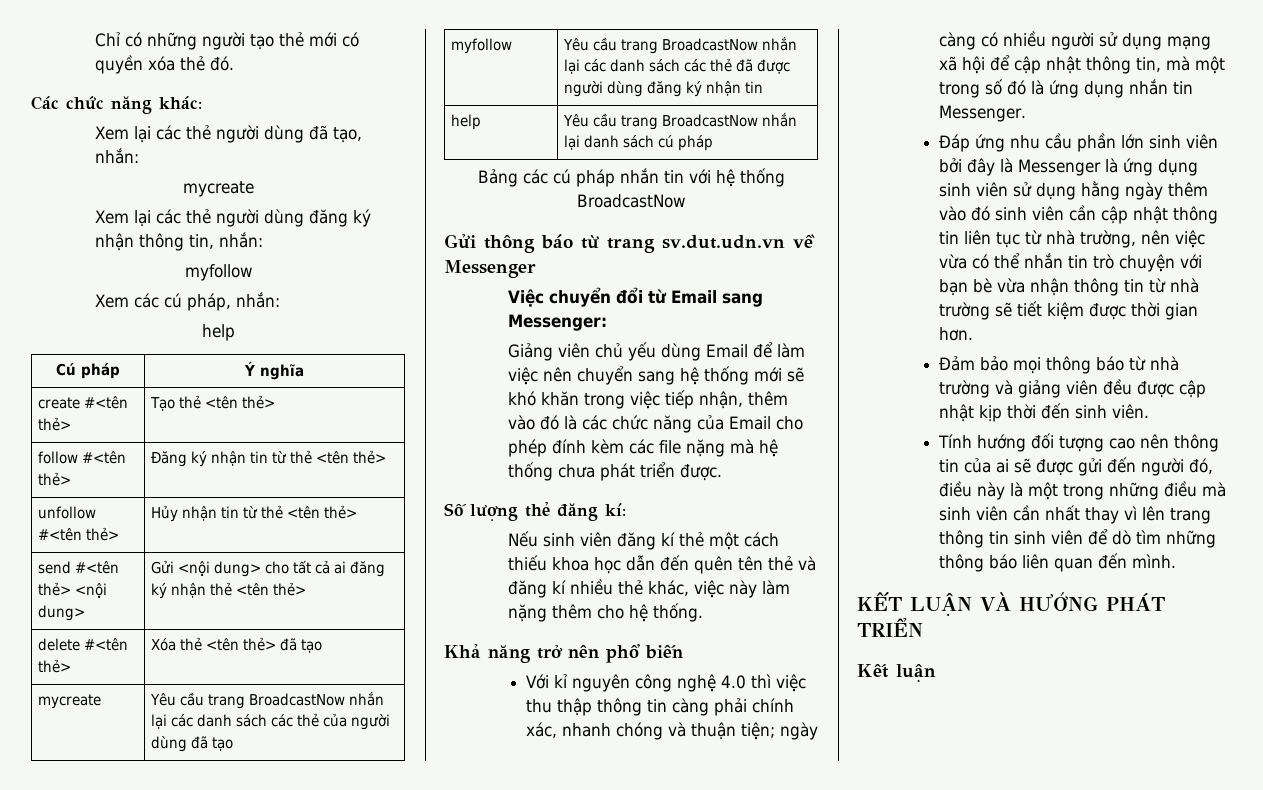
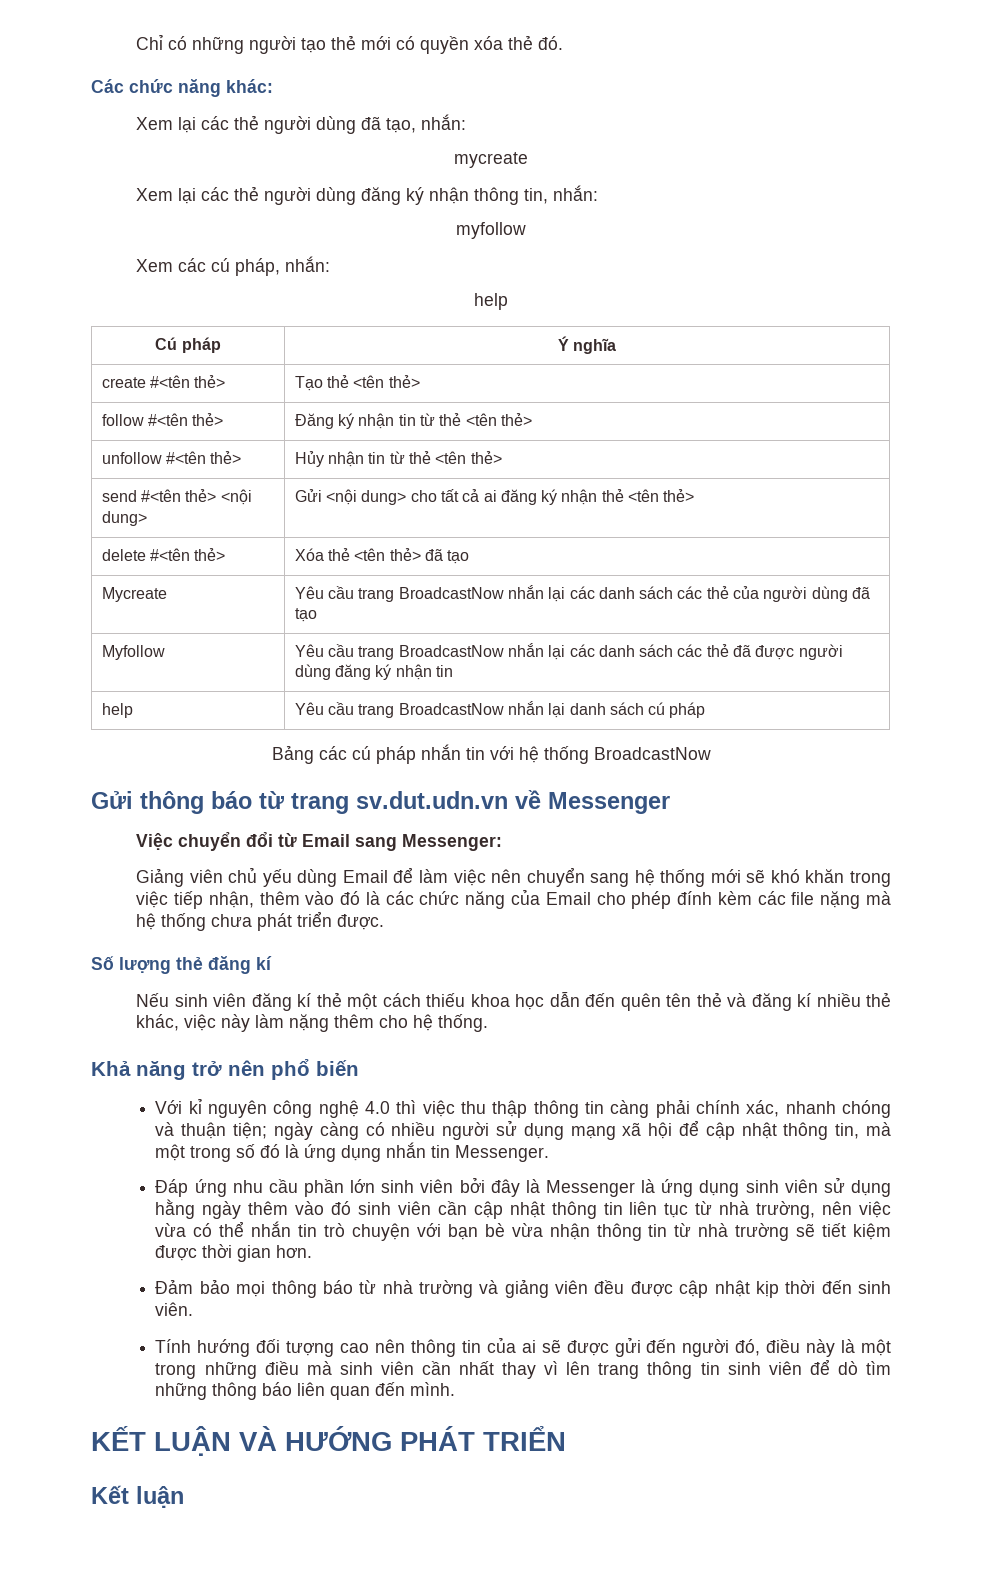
- mycreate | Yêu cầu trang BroadcastNow nhắn lại các danh sách các thẻ của người dùng đã tạo
+ Mycreate | Yêu cầu trang BroadcastNow nhắn lại các danh sách các thẻ của người dùng đã tạo
- myfollow | Yêu cầu trang BroadcastNow nhắn lại các danh sách các thẻ đã được người dùng đăng ký nhận tin
+ Myfollow | Yêu cầu trang BroadcastNow nhắn lại các danh sách các thẻ đã được người dùng đăng ký nhận tin
- Số lượng thẻ đăng kí:
+ Số lượng thẻ đăng kí

